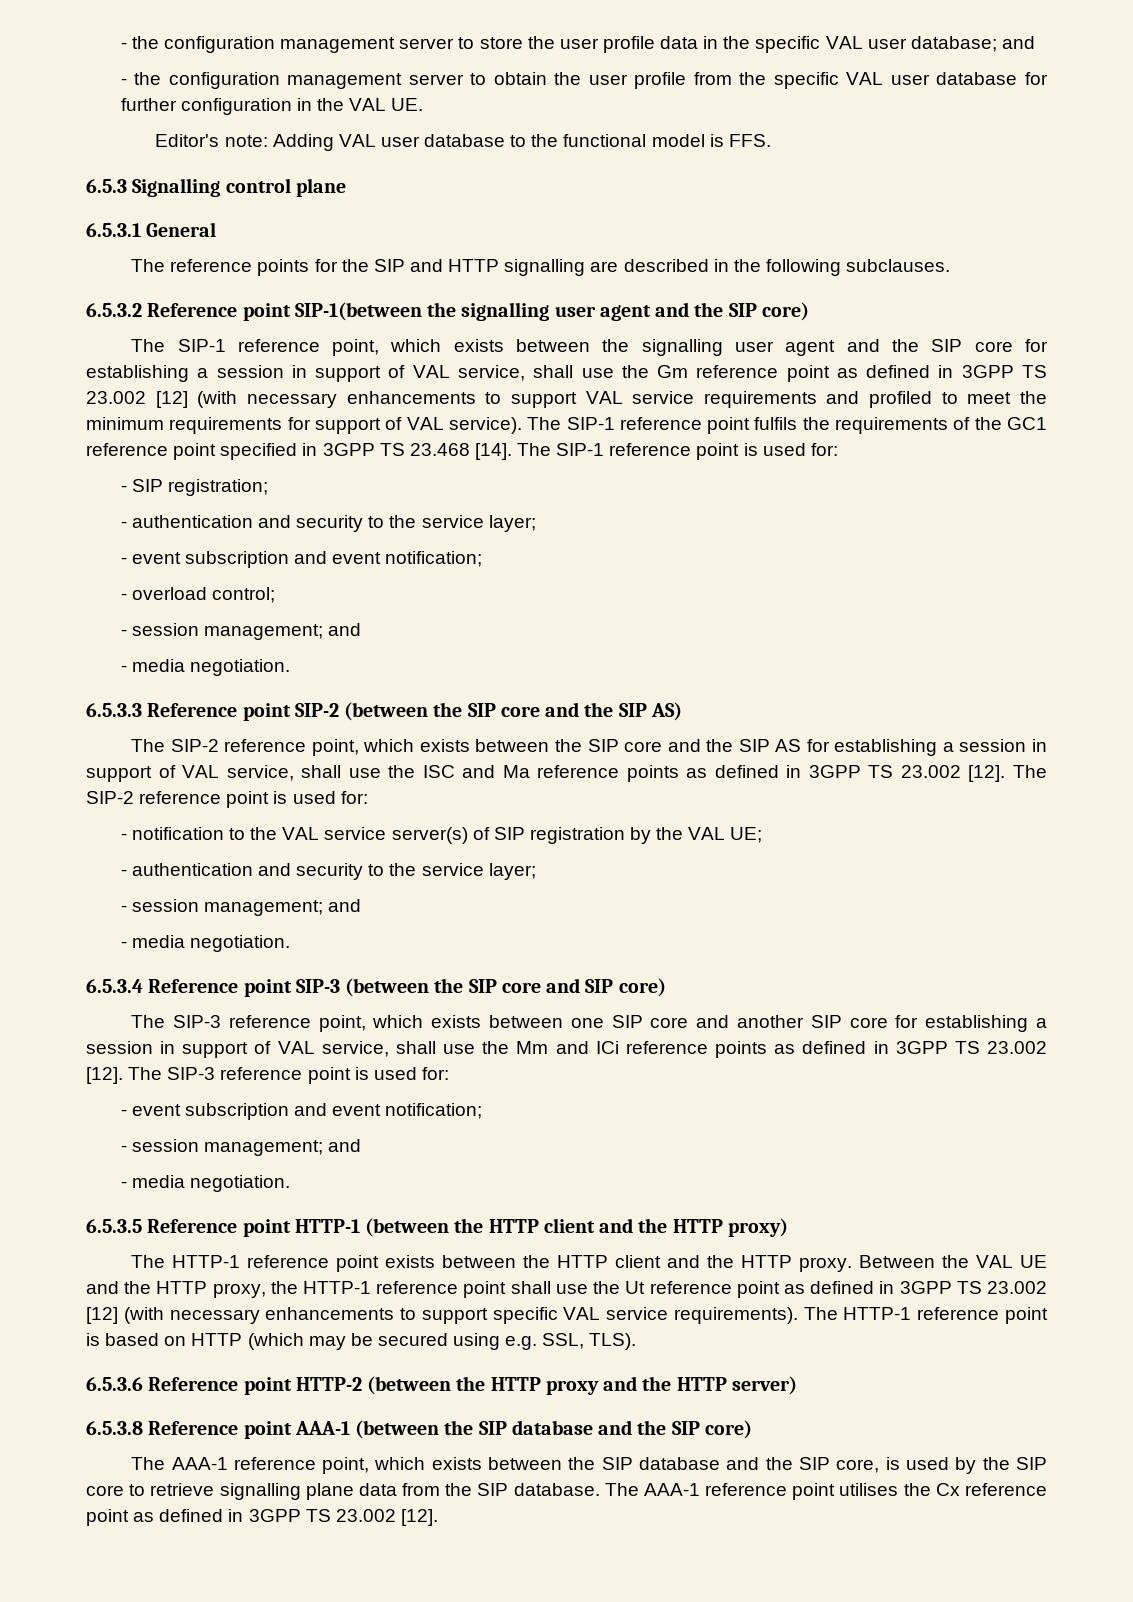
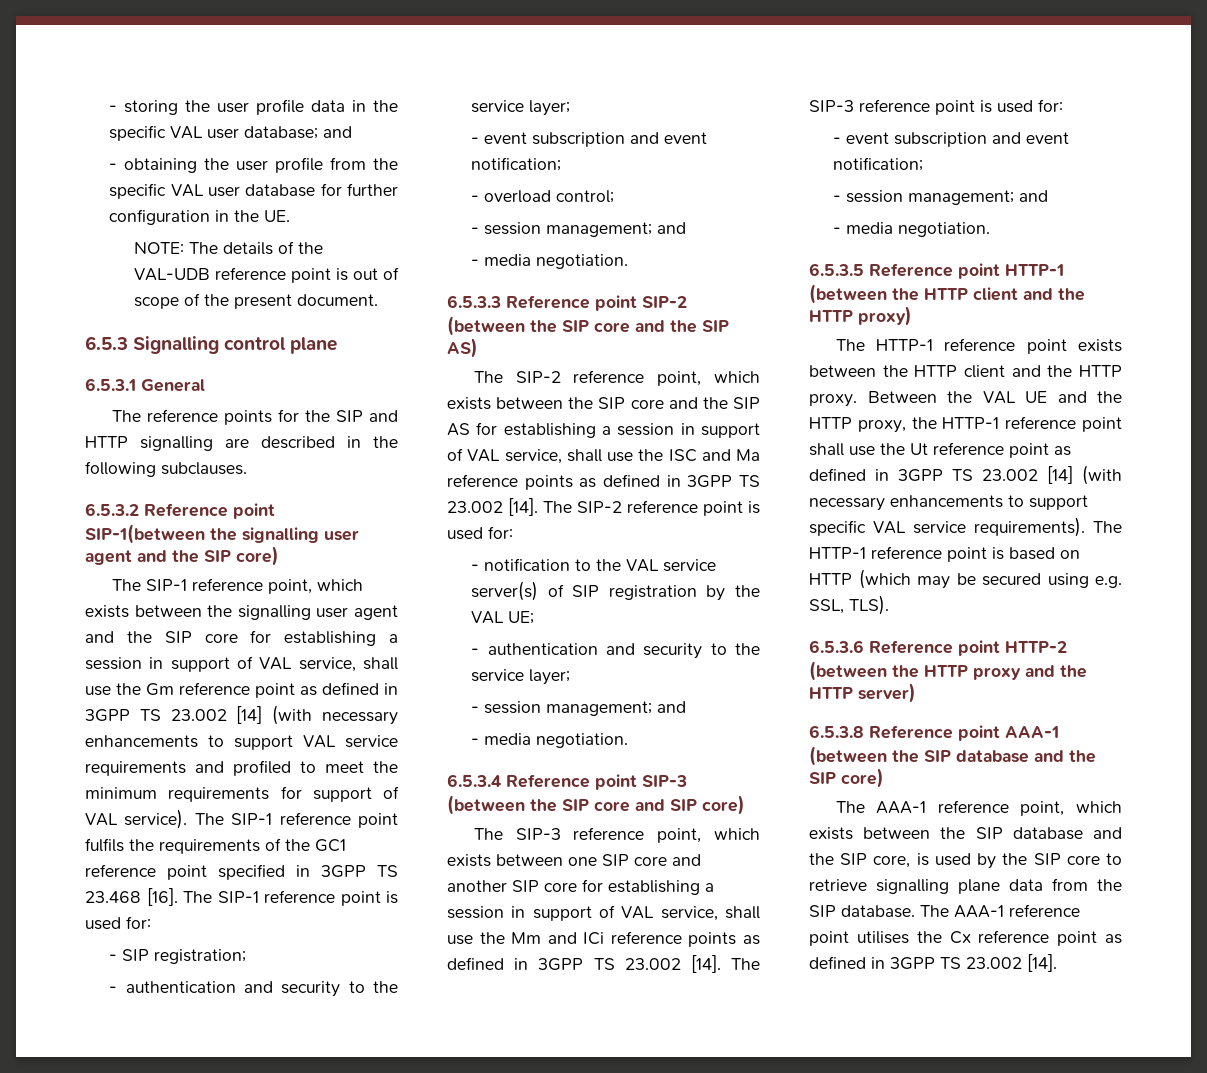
- - the configuration management server to store the user profile data in the specific VAL user database; and
+ - storing the user profile data in the specific VAL user database; and
- - the configuration management server to obtain the user profile from the specific VAL user database for further configuration in the VAL UE.
+ - obtaining the user profile from the specific VAL user database for further configuration in the UE.
- Editor's note: Adding VAL user database to the functional model is FFS.
+ NOTE: The details of the VAL-UDB reference point is out of scope of the present document.
- The SIP-1 reference point, which exists between the signalling user agent and the SIP core for establishing a session in support of VAL service, shall use the Gm reference point as defined in 3GPP TS 23.002 [12] (with necessary enhancements to support VAL service requirements and profiled to meet the minimum requirements for support of VAL service).
+ The SIP-1 reference point, which exists between the signalling user agent and the SIP core for establishing a session in support of VAL service, shall use the Gm reference point as defined in 3GPP TS 23.002 [14] (with necessary enhancements to support VAL service requirements and profiled to meet the minimum requirements for support of VAL service).
- The SIP-1 reference point fulfils the requirements of the GC1 reference point specified in 3GPP TS 23.468 [14].
+ The SIP-1 reference point fulfils the requirements of the GC1 reference point specified in 3GPP TS 23.468 [16].
- The SIP-2 reference point, which exists between the SIP core and the SIP AS for establishing a session in support of VAL service, shall use the ISC and Ma reference points as defined in 3GPP TS 23.002 [12].
+ The SIP-2 reference point, which exists between the SIP core and the SIP AS for establishing a session in support of VAL service, shall use the ISC and Ma reference points as defined in 3GPP TS 23.002 [14].
- The SIP-3 reference point, which exists between one SIP core and another SIP core for establishing a session in support of VAL service, shall use the Mm and ICi reference points as defined in 3GPP TS 23.002 [12].
+ The SIP-3 reference point, which exists between one SIP core and another SIP core for establishing a session in support of VAL service, shall use the Mm and ICi reference points as defined in 3GPP TS 23.002 [14].
- Between the VAL UE and the HTTP proxy, the HTTP-1 reference point shall use the Ut reference point as defined in 3GPP TS 23.002 [12] (with necessary enhancements to support specific VAL service requirements).
+ Between the VAL UE and the HTTP proxy, the HTTP-1 reference point shall use the Ut reference point as defined in 3GPP TS 23.002 [14] (with necessary enhancements to support specific VAL service requirements).
- The AAA-1 reference point utilises the Cx reference point as defined in 3GPP TS 23.002 [12].
+ The AAA-1 reference point utilises the Cx reference point as defined in 3GPP TS 23.002 [14].

